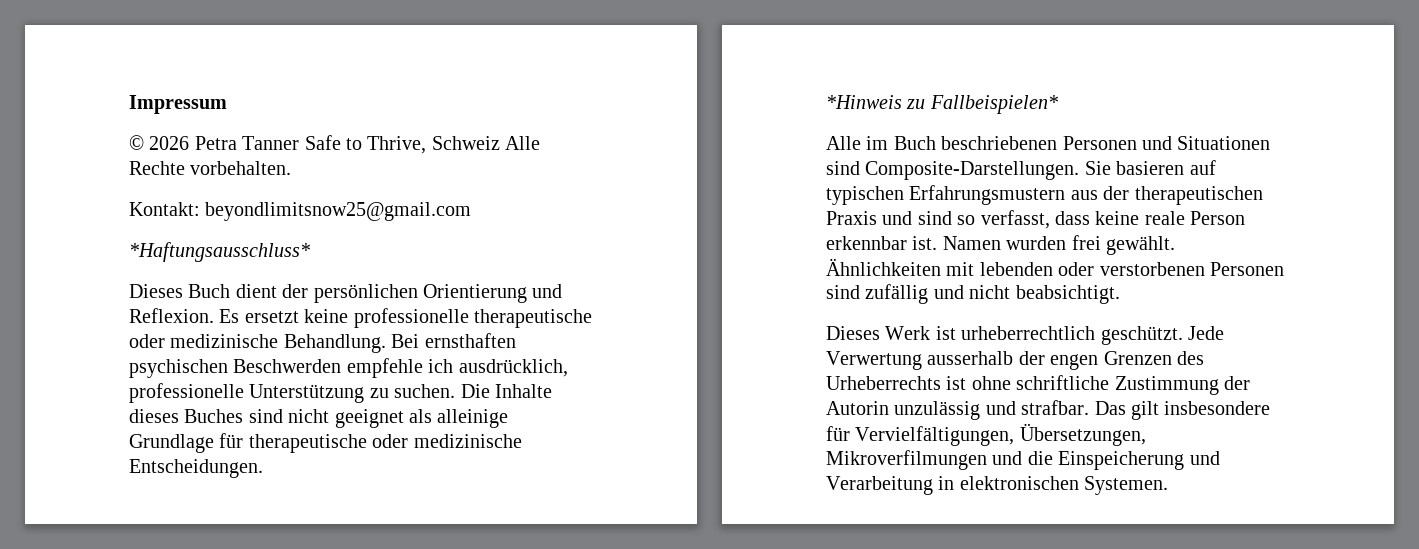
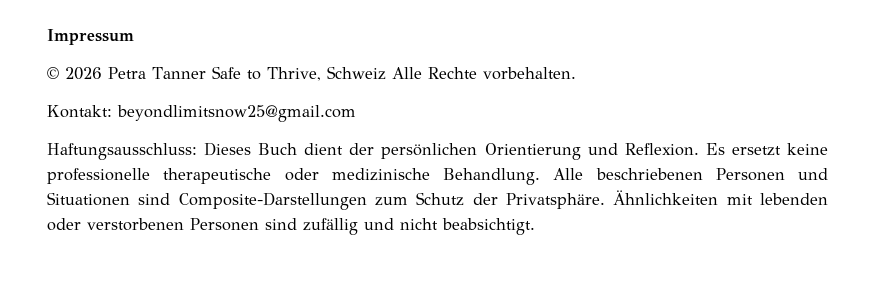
- *Haftungsausschluss*
- Dieses Buch dient der persönlichen Orientierung und Reflexion.
+ Haftungsausschluss: Dieses Buch dient der persönlichen Orientierung und Reflexion.
- Bei ernsthaften psychischen Beschwerden empfehle ich ausdrücklich, professionelle Unterstützung zu suchen. Die Inhalte dieses Buches sind nicht geeignet als alleinige Grundlage für therapeutische oder medizinische Entscheidungen.
- *Hinweis zu Fallbeispielen*
- Alle im Buch beschriebenen Personen und Situationen sind Composite-Darstellungen. Sie basieren auf typischen Erfahrungsmustern aus der therapeutischen Praxis und sind so verfasst, dass keine reale Person erkennbar ist. Namen wurden frei gewählt.
+ Alle beschriebenen Personen und Situationen sind Composite-Darstellungen zum Schutz der Privatsphäre.
- Dieses Werk ist urheberrechtlich geschützt. Jede Verwertung ausserhalb der engen Grenzen des Urheberrechts ist ohne schriftliche Zustimmung der Autorin unzulässig und strafbar. Das gilt insbesondere für Vervielfältigungen, Übersetzungen, Mikroverfilmungen und die Einspeicherung und Verarbeitung in elektronischen Systemen.

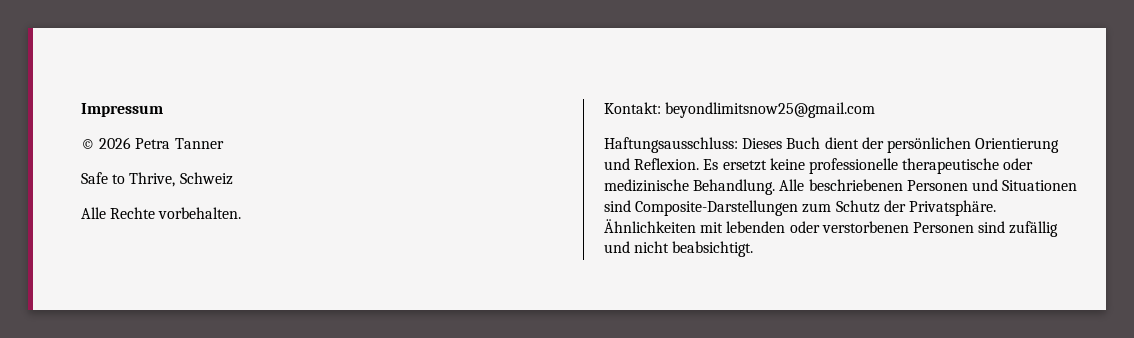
- © 2026 Petra Tanner Safe to Thrive, Schweiz Alle Rechte vorbehalten.
+ © 2026 Petra Tanner
+ Safe to Thrive, Schweiz
+ Alle Rechte vorbehalten.

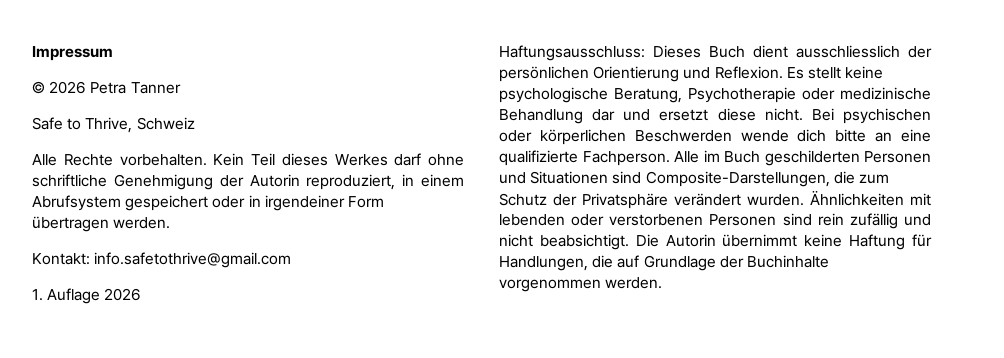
- Alle Rechte vorbehalten.
- Kontakt: beyondlimitsnow25@gmail.com
+ Alle Rechte vorbehalten. Kein Teil dieses Werkes darf ohne schriftliche Genehmigung der Autorin reproduziert, in einem Abrufsystem gespeichert oder in irgendeiner Form übertragen werden.
+ Kontakt: info.safetothrive@gmail.com
+ 1. Auflage 2026
- Haftungsausschluss: Dieses Buch dient der persönlichen Orientierung und Reflexion.
+ Haftungsausschluss: Dieses Buch dient ausschliesslich der persönlichen Orientierung und Reflexion.
- Es ersetzt keine professionelle therapeutische oder medizinische Behandlung. Alle beschriebenen Personen und Situationen sind Composite-Darstellungen zum Schutz der Privatsphäre.
+ Es stellt keine psychologische Beratung, Psychotherapie oder medizinische Behandlung dar und ersetzt diese nicht. Bei psychischen oder körperlichen Beschwerden wende dich bitte an eine qualifizierte Fachperson. Alle im Buch geschilderten Personen und Situationen sind Composite-Darstellungen, die zum Schutz der Privatsphäre verändert wurden.
- Ähnlichkeiten mit lebenden oder verstorbenen Personen sind zufällig und nicht beabsichtigt.
+ Ähnlichkeiten mit lebenden oder verstorbenen Personen sind rein zufällig und nicht beabsichtigt.
+ Die Autorin übernimmt keine Haftung für Handlungen, die auf Grundlage der Buchinhalte vorgenommen werden.

